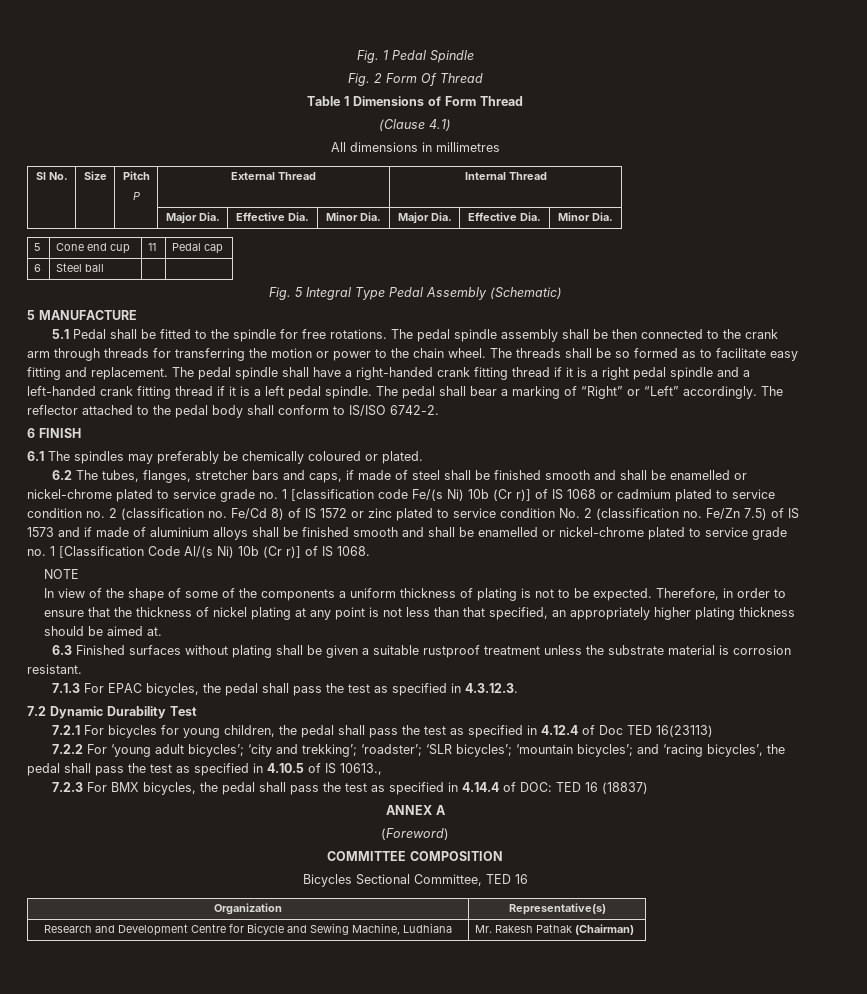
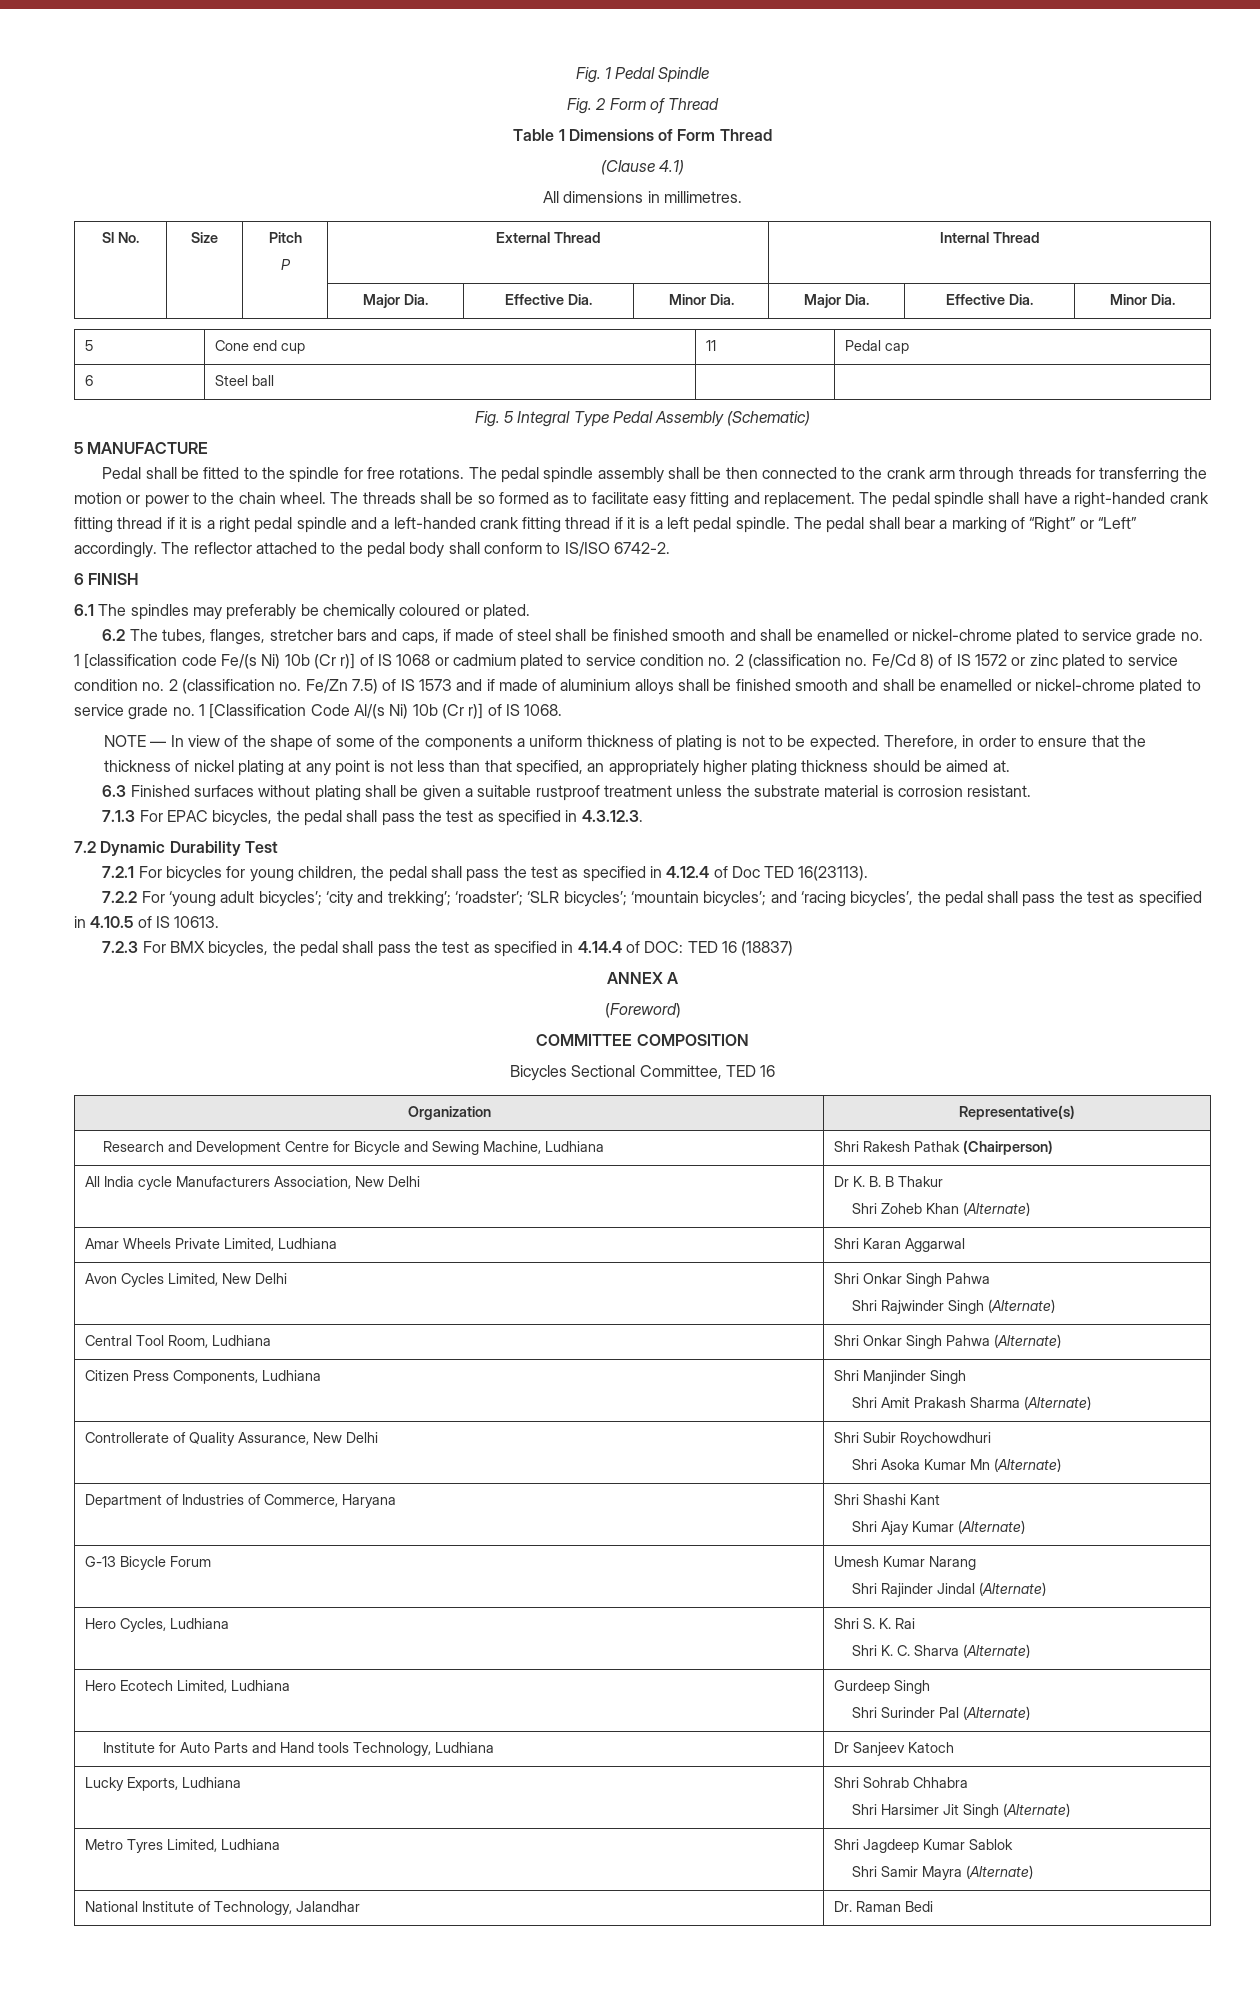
- Fig. 2 Form Of Thread
+ Fig. 2 Form of Thread
- All dimensions in millimetres
+ All dimensions in millimetres.
- 5.1 Pedal shall be fitted to the spindle for free rotations.
+ Pedal shall be fitted to the spindle for free rotations.
- 6.2 The tubes, flanges, stretcher bars and caps, if made of steel shall be finished smooth and shall be enamelled or nickel-chrome plated to service grade no. 1 [classification code Fe/(s Ni) 10b (Cr r)] of IS 1068 or cadmium plated to service condition no. 2 (classification no. Fe/Cd 8) of IS 1572 or zinc plated to service condition No. 2 (classification no. Fe/Zn 7.5) of IS 1573 and if made of aluminium alloys shall be finished smooth and shall be enamelled or nickel-chrome plated to service grade no. 1 [Classification Code Al/(s Ni) 10b (Cr r)] of IS 1068.
+ 6.2 The tubes, flanges, stretcher bars and caps, if made of steel shall be finished smooth and shall be enamelled or nickel-chrome plated to service grade no. 1 [classification code Fe/(s Ni) 10b (Cr r)] of IS 1068 or cadmium plated to service condition no. 2 (classification no. Fe/Cd 8) of IS 1572 or zinc plated to service condition no. 2 (classification no. Fe/Zn 7.5) of IS 1573 and if made of aluminium alloys shall be finished smooth and shall be enamelled or nickel-chrome plated to service grade no. 1 [Classification Code Al/(s Ni) 10b (Cr r)] of IS 1068.
- NOTE
- In view of the shape of some of the components a uniform thickness of plating is not to be expected.
+ NOTE — In view of the shape of some of the components a uniform thickness of plating is not to be expected.
- 7.2.1 For bicycles for young children, the pedal shall pass the test as specified in 4.12.4 of Doc TED 16(23113)
+ 7.2.1 For bicycles for young children, the pedal shall pass the test as specified in 4.12.4 of Doc TED 16(23113).
- 7.2.2 For ‘young adult bicycles’; ‘city and trekking’; ‘roadster’; ‘SLR bicycles’; ‘mountain bicycles’; and ‘racing bicycles’, the pedal shall pass the test as specified in 4.10.5 of IS 10613.,
+ 7.2.2 For ‘young adult bicycles’; ‘city and trekking’; ‘roadster’; ‘SLR bicycles’; ‘mountain bicycles’; and ‘racing bicycles’, the pedal shall pass the test as specified in 4.10.5 of IS 10613.
- Research and Development Centre for Bicycle and Sewing Machine, Ludhiana | Mr. Rakesh Pathak (Chairman)
+ Research and Development Centre for Bicycle and Sewing Machine, Ludhiana | Shri Rakesh Pathak (Chairperson)
+ All India cycle Manufacturers Association, New Delhi | Dr K. B. B Thakur
+ Shri Zoheb Khan (Alternate)
+ Amar Wheels Private Limited, Ludhiana | Shri Karan Aggarwal
+ Avon Cycles Limited, New Delhi | Shri Onkar Singh Pahwa
+ Shri Rajwinder Singh (Alternate)
+ Central Tool Room, Ludhiana | Shri Onkar Singh Pahwa (Alternate)
+ Citizen Press Components, Ludhiana | Shri Manjinder Singh
+ Shri Amit Prakash Sharma (Alternate)
+ Controllerate of Quality Assurance, New Delhi | Shri Subir Roychowdhuri
+ Shri Asoka Kumar Mn (Alternate)
+ Department of Industries of Commerce, Haryana | Shri Shashi Kant
+ Shri Ajay Kumar (Alternate)
+ G-13 Bicycle Forum | Umesh Kumar Narang
+ Shri Rajinder Jindal (Alternate)
+ Hero Cycles, Ludhiana | Shri S. K. Rai
+ Shri K. C. Sharva (Alternate)
+ Hero Ecotech Limited, Ludhiana | Gurdeep Singh
+ Shri Surinder Pal (Alternate)
+ Institute for Auto Parts and Hand tools Technology, Ludhiana | Dr Sanjeev Katoch
+ Lucky Exports, Ludhiana | Shri Sohrab Chhabra
+ Shri Harsimer Jit Singh (Alternate)
+ Metro Tyres Limited, Ludhiana | Shri Jagdeep Kumar Sablok
+ Shri Samir Mayra (Alternate)
+ National Institute of Technology, Jalandhar | Dr. Raman Bedi

